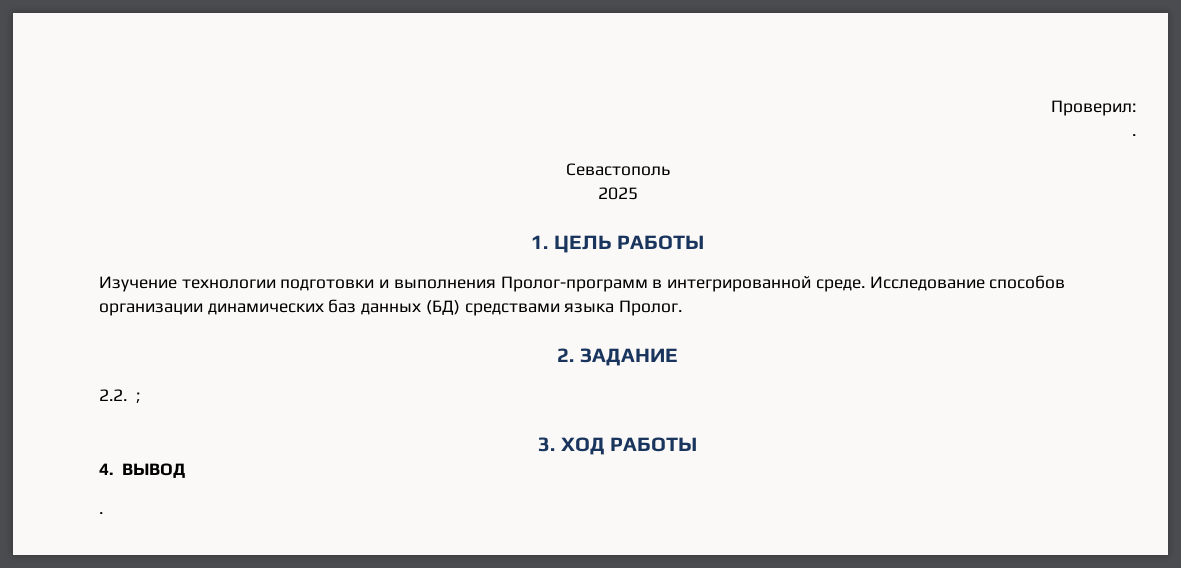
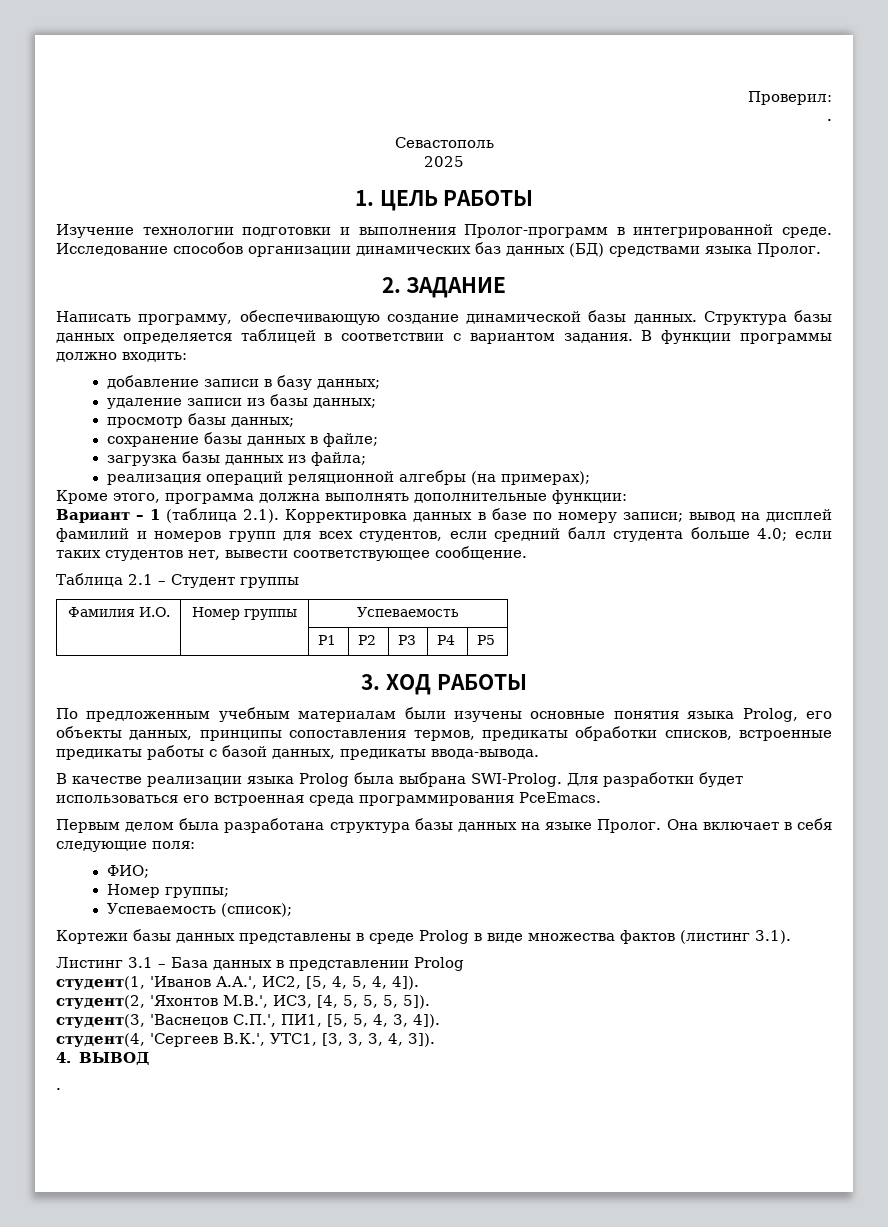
- 2.2. ;
+ Написать программу, обеспечивающую создание динамической базы данных. Структура базы данных определяется таблицей в соответствии с вариантом задания. В функции программы должно входить:
+ добавление записи в базу данных;
+ удаление записи из базы данных;
+ просмотр базы данных;
+ сохранение базы данных в файле;
+ загрузка базы данных из файла;
+ реализация операций реляционной алгебры (на примерах);
+ Кроме этого, программа должна выполнять дополнительные функции:
+ Вариант – 1 (таблица 2.1). Корректировка данных в базе по номеру записи; вывод на дисплей фамилий и номеров групп для всех студентов, если средний балл студента больше 4.0; если таких студентов нет, вывести соответствующее сообщение.
+ Таблица 2.1 – Студент группы
+ Фамилия И.О. | Номер группы | Успеваемость
+ | | P1 | P2 | P3 | P4 | P5
  3. ХОД РАБОТЫ
+ По предложенным учебным материалам были изучены основные понятия языка Prolog, его объекты данных, принципы сопоставления термов, предикаты обработки списков, встроенные предикаты работы с базой данных, предикаты ввода-вывода.
+ В качестве реализации языка Prolog была выбрана SWI-Prolog. Для разработки будет использоваться его встроенная среда программирования PceEmacs.
+ Первым делом была разработана структура базы данных на языке Пролог. Она включает в себя следующие поля:
+ ФИО;
+ Номер группы;
+ Успеваемость (список);
+ Кортежи базы данных представлены в среде Prolog в виде множества фактов (листинг 3.1).
+ Листинг 3.1 – База данных в представлении Prolog
+ студент(1, 'Иванов А.А.', ИС2, [5, 4, 5, 4, 4]).
+ студент(2, 'Яхонтов М.В.', ИС3, [4, 5, 5, 5, 5]).
+ студент(3, 'Васнецов С.П.', ПИ1, [5, 5, 4, 3, 4]).
+ студент(4, 'Сергеев В.К.', УТС1, [3, 3, 3, 4, 3]).

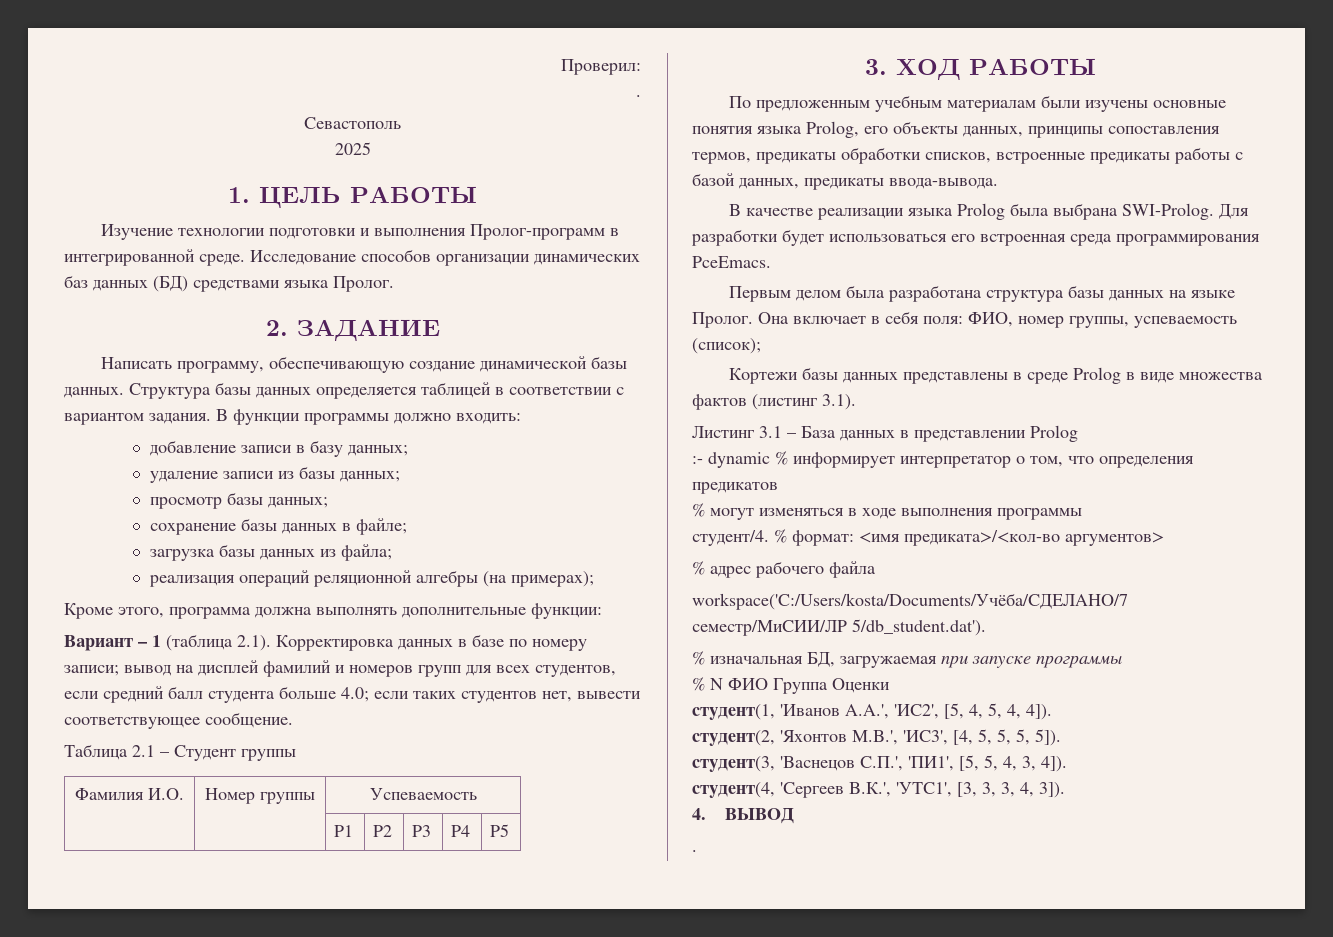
- Она включает в себя следующие поля:
- ФИО;
- Номер группы;
- Успеваемость (список);
+ Она включает в себя поля: ФИО, номер группы, успеваемость (список);
+ :- dynamic % информирует интерпретатор о том, что определения предикатов
+ % могут изменяться в ходе выполнения программы
+ студент/4. % формат: <имя предиката>/<кол-во аргументов>
+ % адрес рабочего файла
+ workspace('C:/Users/kosta/Documents/Учёба/СДЕЛАНО/7 семестр/МиСИИ/ЛР 5/db_student.dat').
+ % изначальная БД, загружаемая при запуске программы
+ % N ФИО Группа Оценки
- студент(1, 'Иванов А.А.', ИС2, [5, 4, 5, 4, 4]).
+ студент(1, 'Иванов А.А.', 'ИС2', [5, 4, 5, 4, 4]).
- студент(2, 'Яхонтов М.В.', ИС3, [4, 5, 5, 5, 5]).
+ студент(2, 'Яхонтов М.В.', 'ИС3', [4, 5, 5, 5, 5]).
- студент(3, 'Васнецов С.П.', ПИ1, [5, 5, 4, 3, 4]).
+ студент(3, 'Васнецов С.П.', 'ПИ1', [5, 5, 4, 3, 4]).
- студент(4, 'Сергеев В.К.', УТС1, [3, 3, 3, 4, 3]).
+ студент(4, 'Сергеев В.К.', 'УТС1', [3, 3, 3, 4, 3]).

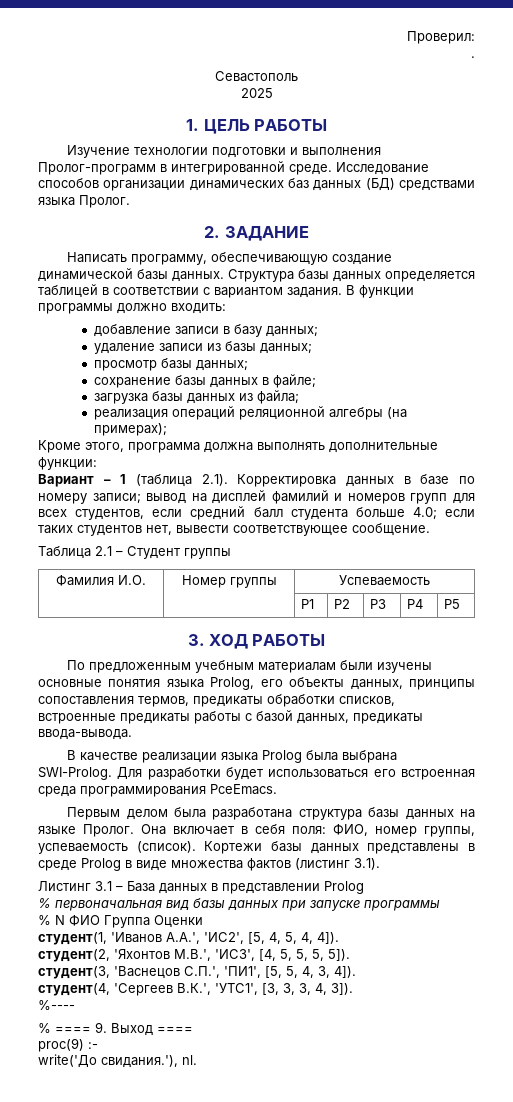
- Она включает в себя поля: ФИО, номер группы, успеваемость (список);
- Кортежи базы данных представлены в среде Prolog в виде множества фактов (листинг 3.1).
+ Она включает в себя поля: ФИО, номер группы, успеваемость (список). Кортежи базы данных представлены в среде Prolog в виде множества фактов (листинг 3.1).
- :- dynamic % информирует интерпретатор о том, что определения предикатов
- % могут изменяться в ходе выполнения программы
- студент/4. % формат: <имя предиката>/<кол-во аргументов>
- % адрес рабочего файла
- workspace('C:/Users/kosta/Documents/Учёба/СДЕЛАНО/7 семестр/МиСИИ/ЛР 5/db_student.dat').
- % изначальная БД, загружаемая при запуске программы
+ % первоначальная вид базы данных при запуске программы
- 4. ВЫВОД
- .
+ %----
+ % ==== 9. Выход ====
+ proc(9) :-
+ write('До свидания.'), nl.

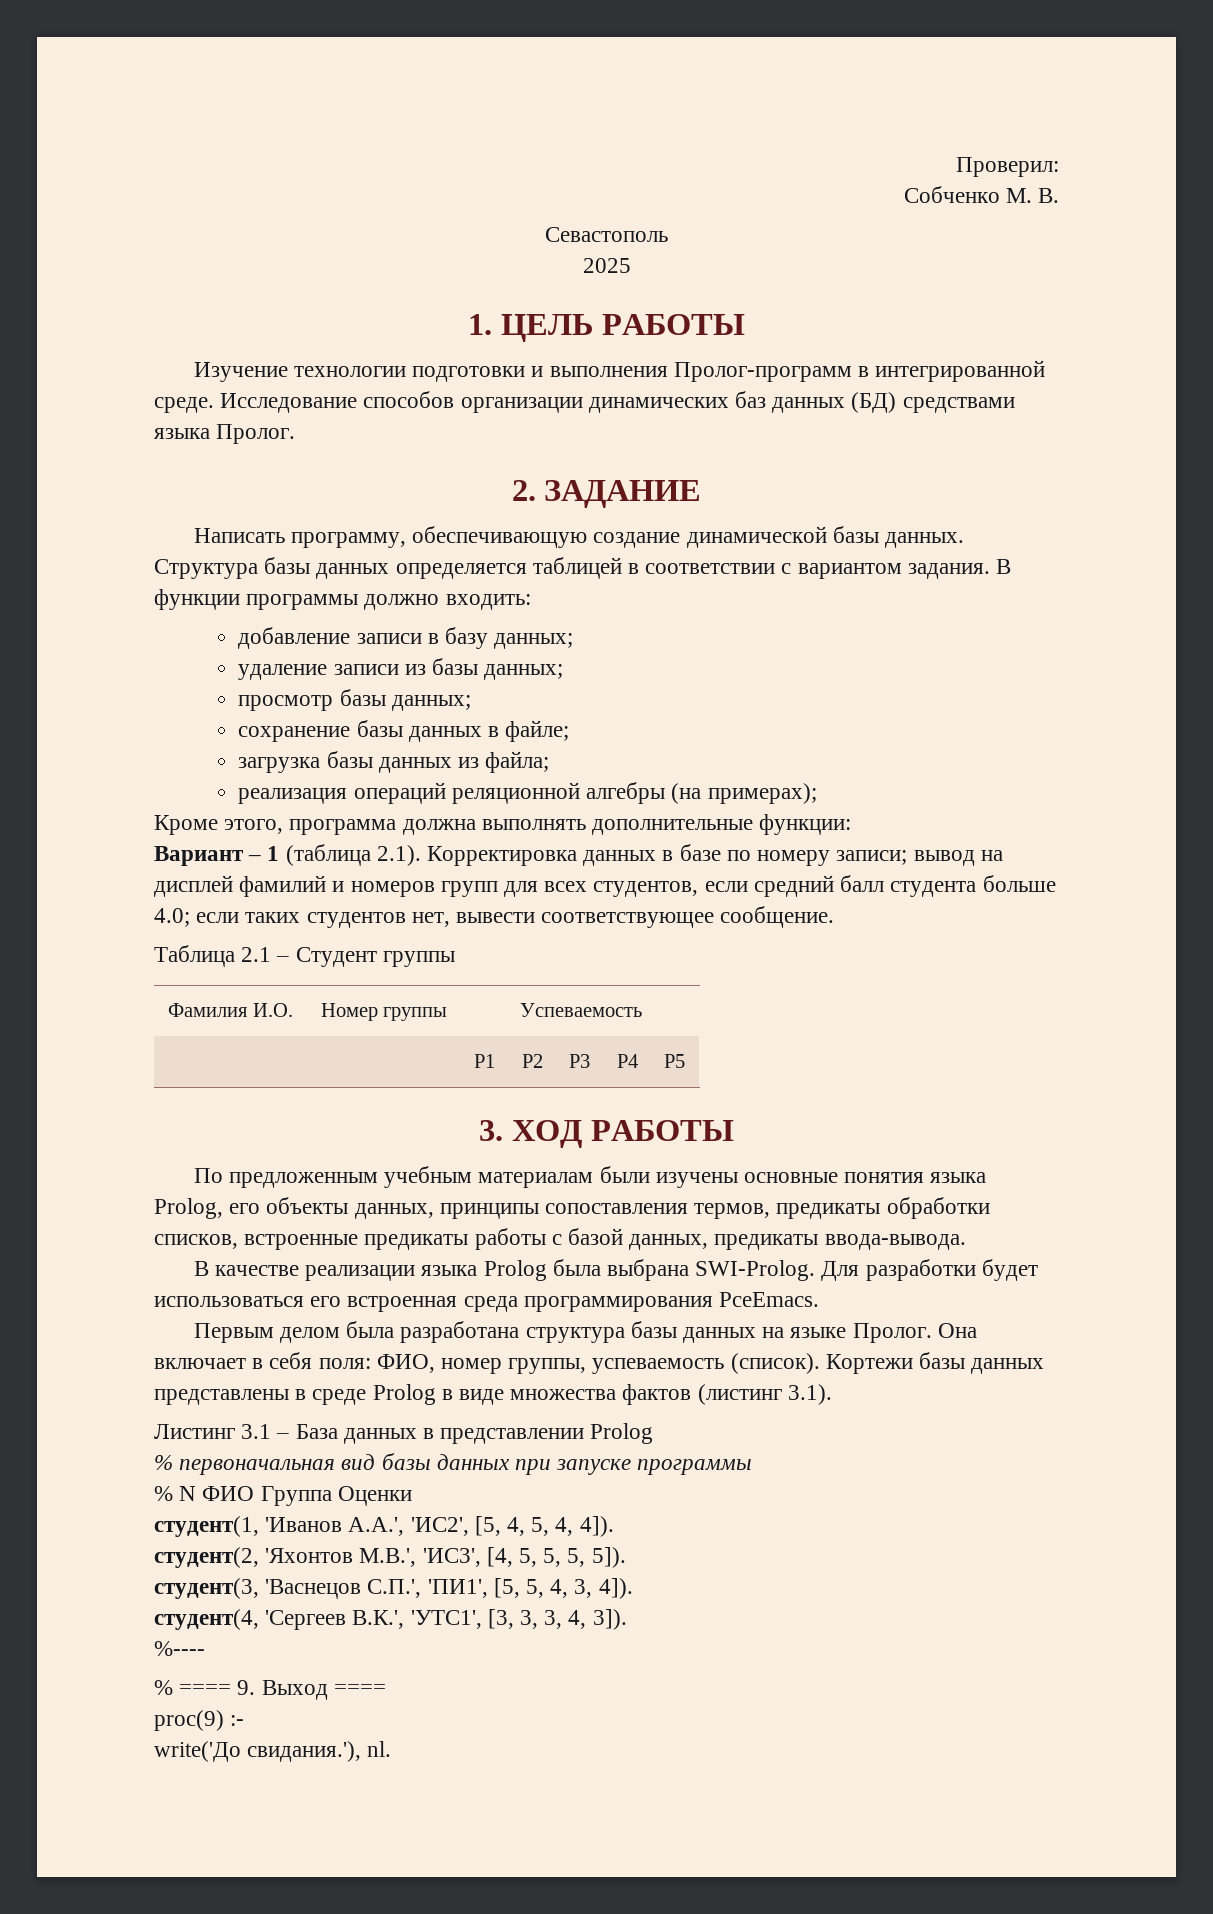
- .
+ Собченко М. В.

